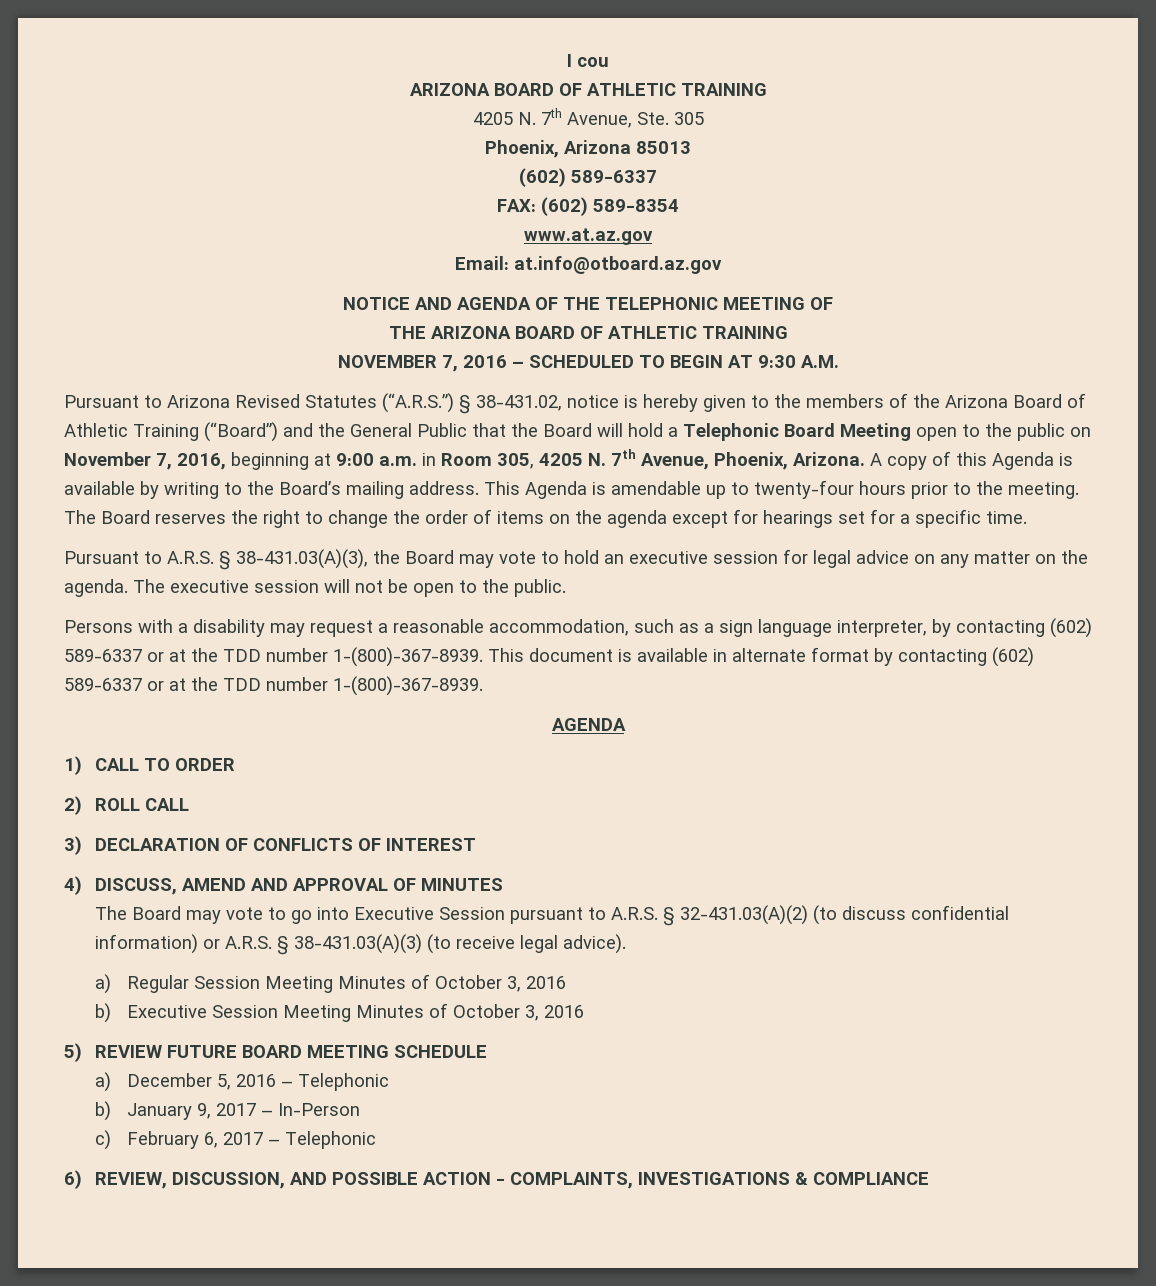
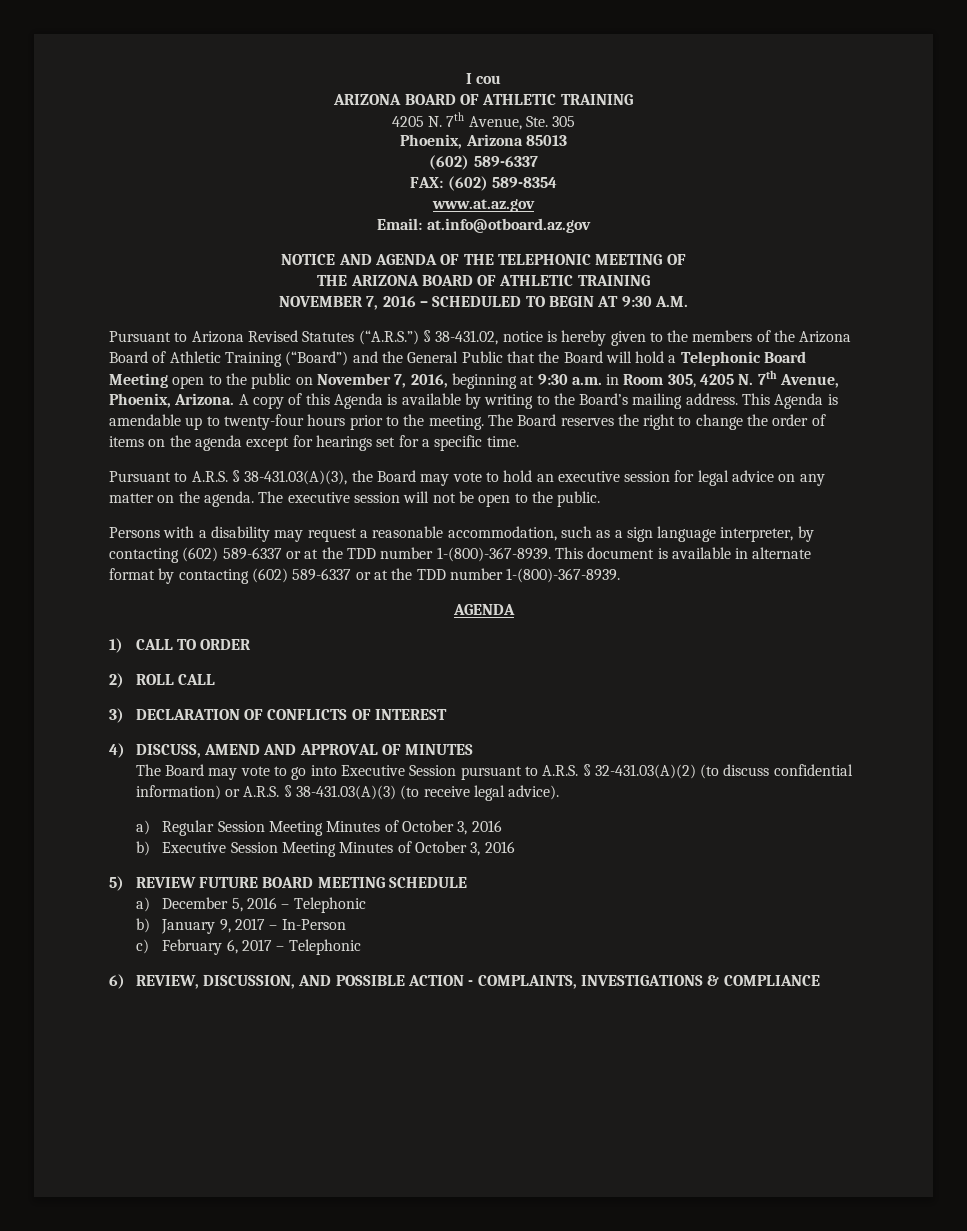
- Pursuant to Arizona Revised Statutes (“A.R.S.”) § 38-431.02, notice is hereby given to the members of the Arizona Board of Athletic Training (“Board”) and the General Public that the Board will hold a Telephonic Board Meeting open to the public on November 7, 2016, beginning at 9:00 a.m. in Room 305, 4205 N. 7th Avenue, Phoenix, Arizona.
+ Pursuant to Arizona Revised Statutes (“A.R.S.”) § 38-431.02, notice is hereby given to the members of the Arizona Board of Athletic Training (“Board”) and the General Public that the Board will hold a Telephonic Board Meeting open to the public on November 7, 2016, beginning at 9:30 a.m. in Room 305, 4205 N. 7th Avenue, Phoenix, Arizona.

